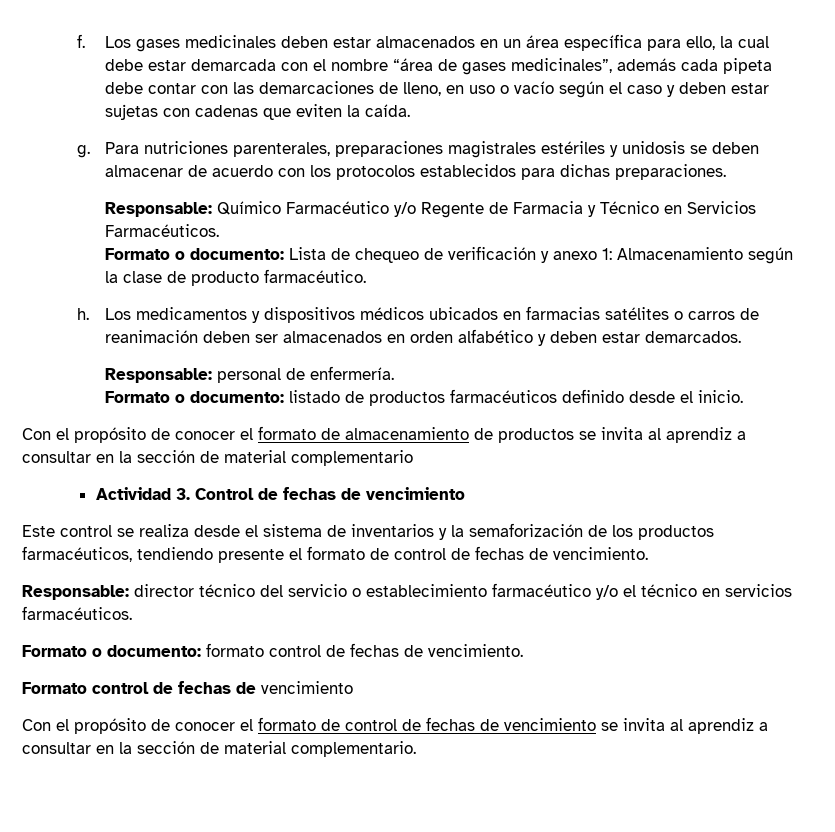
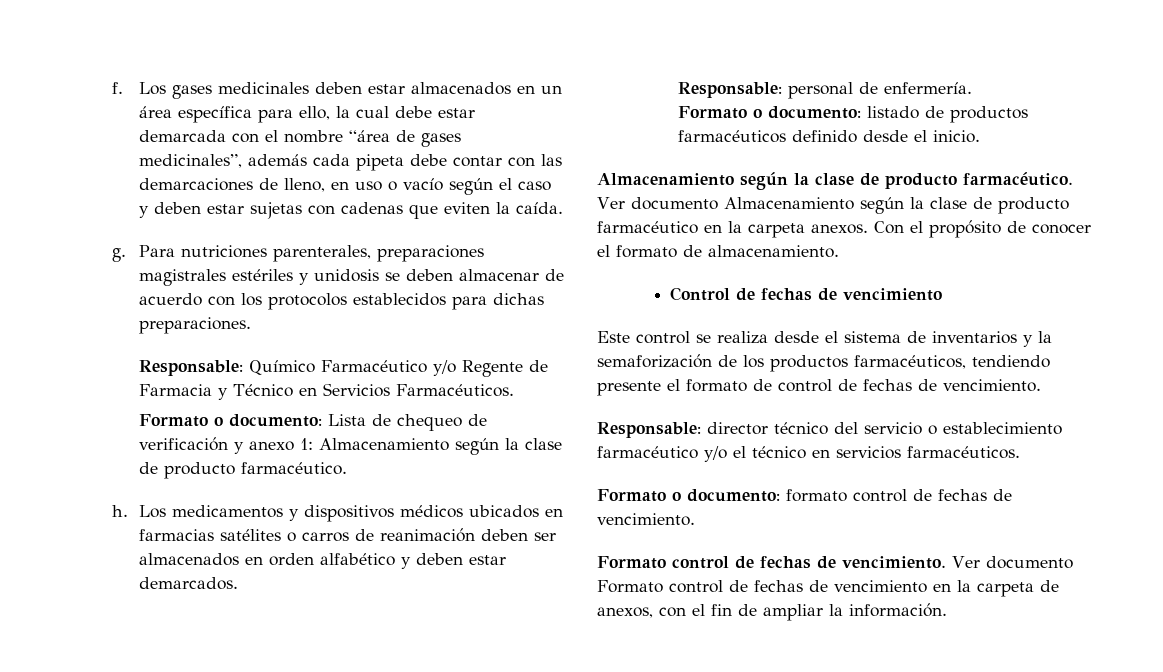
- Con el propósito de conocer el formato de almacenamiento de productos se invita al aprendiz a consultar en la sección de material complementario
- Actividad 3. Control de fechas de vencimiento
+ Almacenamiento según la clase de producto farmacéutico. Ver documento Almacenamiento según la clase de producto farmacéutico en la carpeta anexos. Con el propósito de conocer el formato de almacenamiento.
+ Control de fechas de vencimiento
- Formato control de fechas de vencimiento
- Con el propósito de conocer el formato de control de fechas de vencimiento se invita al aprendiz a consultar en la sección de material complementario.
+ Formato control de fechas de vencimiento. Ver documento Formato control de fechas de vencimiento en la carpeta de anexos, con el fin de ampliar la información.

